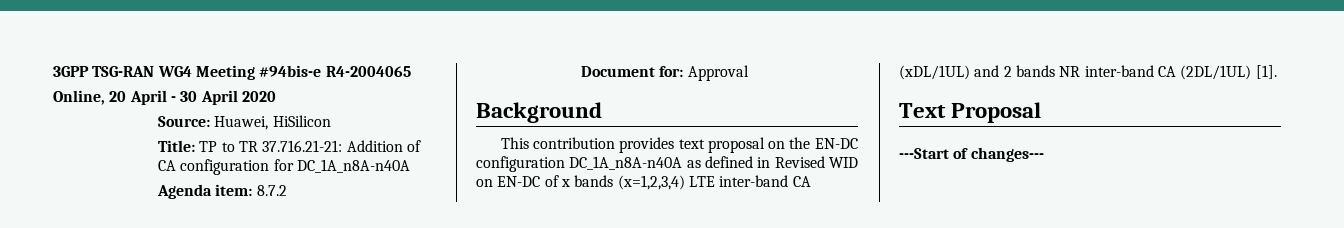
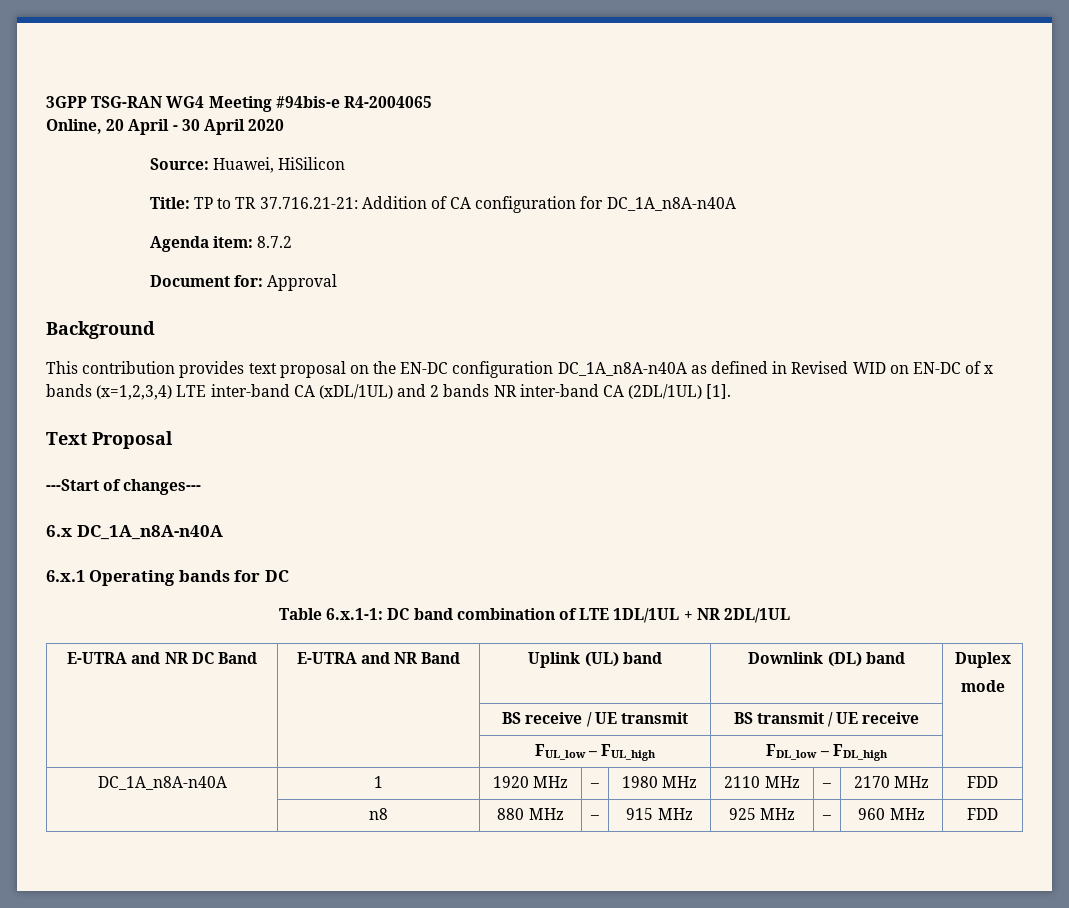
+ 6.x DC_1A_n8A-n40A
+ 6.x.1 Operating bands for DC
+ Table 6.x.1-1: DC band combination of LTE 1DL/1UL + NR 2DL/1UL
+ E-UTRA and NR DC Band | E-UTRA and NR Band | Uplink (UL) band | Downlink (DL) band | Duplex
+ mode
+ | | BS receive / UE transmit | BS transmit / UE receive |
+ | | FUL_low – FUL_high | FDL_low – FDL_high |
+ DC_1A_n8A-n40A | 1 | 1920 MHz | – | 1980 MHz | 2110 MHz | – | 2170 MHz | FDD
+ | n8 | 880 MHz | – | 915 MHz | 925 MHz | – | 960 MHz | FDD

